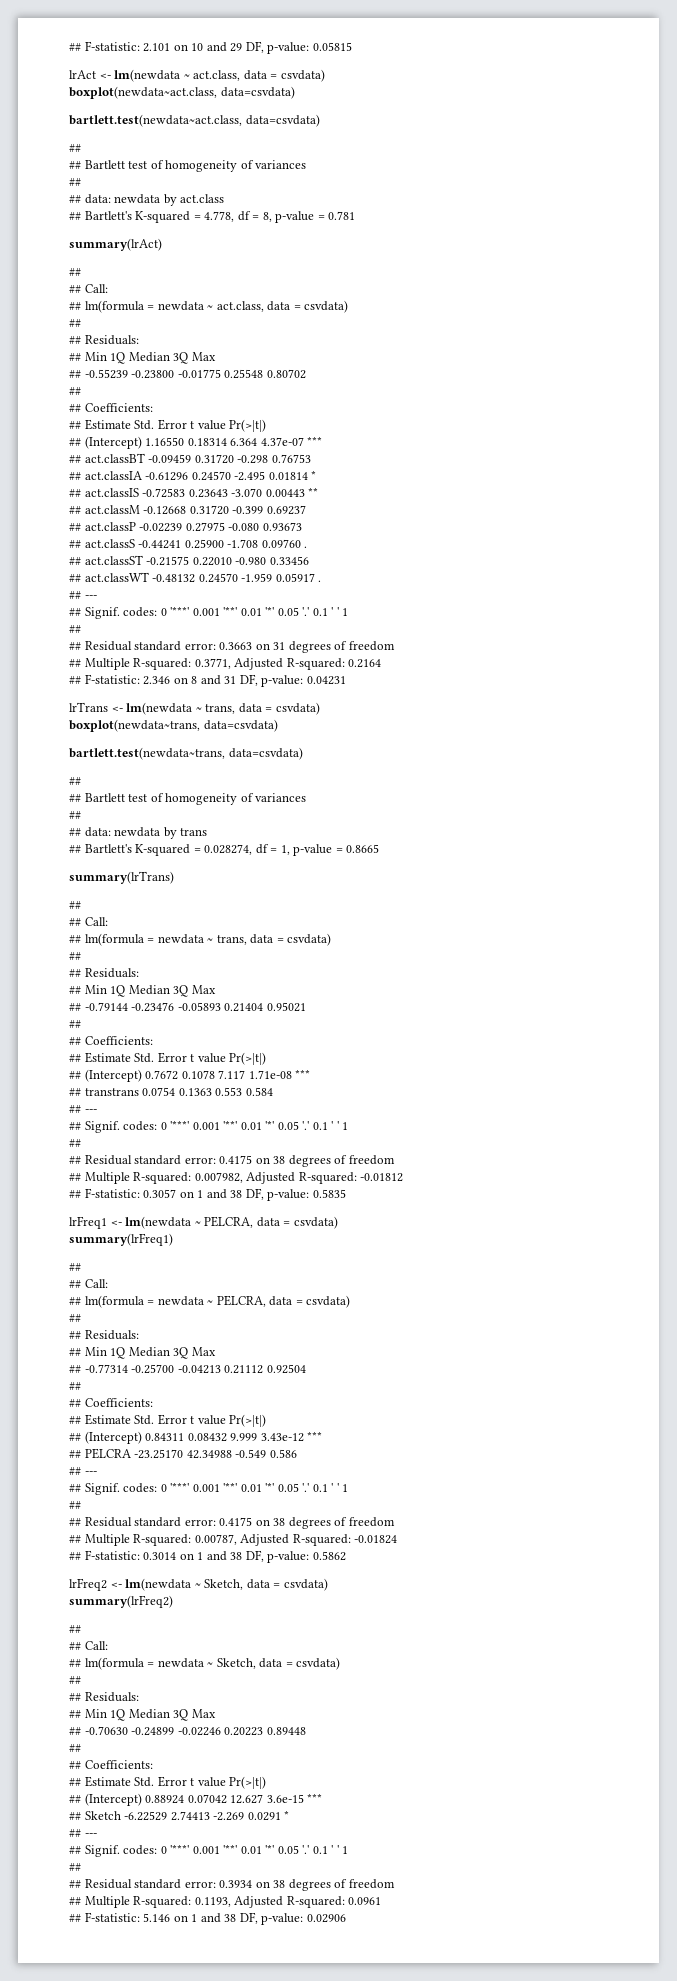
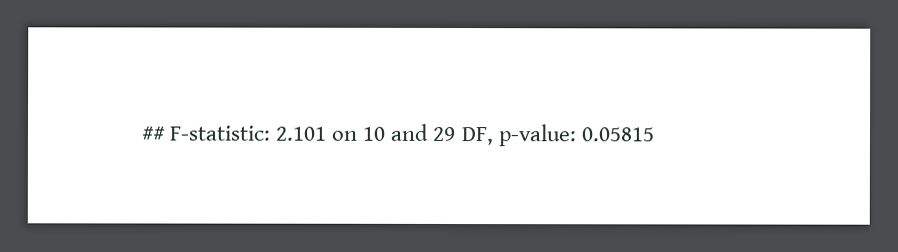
- lrAct <- lm(newdata ~ act.class, data = csvdata)
- boxplot(newdata~act.class, data=csvdata)
- bartlett.test(newdata~act.class, data=csvdata)
- ##
- ## Bartlett test of homogeneity of variances
- ##
- ## data: newdata by act.class
- ## Bartlett's K-squared = 4.778, df = 8, p-value = 0.781
- summary(lrAct)
- ##
- ## Call:
- ## lm(formula = newdata ~ act.class, data = csvdata)
- ##
- ## Residuals:
- ## Min 1Q Median 3Q Max
- ## -0.55239 -0.23800 -0.01775 0.25548 0.80702
- ##
- ## Coefficients:
- ## Estimate Std. Error t value Pr(>|t|)
- ## (Intercept) 1.16550 0.18314 6.364 4.37e-07 ***
- ## act.classBT -0.09459 0.31720 -0.298 0.76753
- ## act.classIA -0.61296 0.24570 -2.495 0.01814 *
- ## act.classIS -0.72583 0.23643 -3.070 0.00443 **
- ## act.classM -0.12668 0.31720 -0.399 0.69237
- ## act.classP -0.02239 0.27975 -0.080 0.93673
- ## act.classS -0.44241 0.25900 -1.708 0.09760 .
- ## act.classST -0.21575 0.22010 -0.980 0.33456
- ## act.classWT -0.48132 0.24570 -1.959 0.05917 .
- ## ---
- ## Signif. codes: 0 '***' 0.001 '**' 0.01 '*' 0.05 '.' 0.1 ' ' 1
- ##
- ## Residual standard error: 0.3663 on 31 degrees of freedom
- ## Multiple R-squared: 0.3771, Adjusted R-squared: 0.2164
- ## F-statistic: 2.346 on 8 and 31 DF, p-value: 0.04231
- lrTrans <- lm(newdata ~ trans, data = csvdata)
- boxplot(newdata~trans, data=csvdata)
- bartlett.test(newdata~trans, data=csvdata)
- ##
- ## Bartlett test of homogeneity of variances
- ##
- ## data: newdata by trans
- ## Bartlett's K-squared = 0.028274, df = 1, p-value = 0.8665
- summary(lrTrans)
- ##
- ## Call:
- ## lm(formula = newdata ~ trans, data = csvdata)
- ##
- ## Residuals:
- ## Min 1Q Median 3Q Max
- ## -0.79144 -0.23476 -0.05893 0.21404 0.95021
- ##
- ## Coefficients:
- ## Estimate Std. Error t value Pr(>|t|)
- ## (Intercept) 0.7672 0.1078 7.117 1.71e-08 ***
- ## transtrans 0.0754 0.1363 0.553 0.584
- ## ---
- ## Signif. codes: 0 '***' 0.001 '**' 0.01 '*' 0.05 '.' 0.1 ' ' 1
- ##
- ## Residual standard error: 0.4175 on 38 degrees of freedom
- ## Multiple R-squared: 0.007982, Adjusted R-squared: -0.01812
- ## F-statistic: 0.3057 on 1 and 38 DF, p-value: 0.5835
- lrFreq1 <- lm(newdata ~ PELCRA, data = csvdata)
- summary(lrFreq1)
- ##
- ## Call:
- ## lm(formula = newdata ~ PELCRA, data = csvdata)
- ##
- ## Residuals:
- ## Min 1Q Median 3Q Max
- ## -0.77314 -0.25700 -0.04213 0.21112 0.92504
- ##
- ## Coefficients:
- ## Estimate Std. Error t value Pr(>|t|)
- ## (Intercept) 0.84311 0.08432 9.999 3.43e-12 ***
- ## PELCRA -23.25170 42.34988 -0.549 0.586
- ## ---
- ## Signif. codes: 0 '***' 0.001 '**' 0.01 '*' 0.05 '.' 0.1 ' ' 1
- ##
- ## Residual standard error: 0.4175 on 38 degrees of freedom
- ## Multiple R-squared: 0.00787, Adjusted R-squared: -0.01824
- ## F-statistic: 0.3014 on 1 and 38 DF, p-value: 0.5862
- lrFreq2 <- lm(newdata ~ Sketch, data = csvdata)
- summary(lrFreq2)
- ##
- ## Call:
- ## lm(formula = newdata ~ Sketch, data = csvdata)
- ##
- ## Residuals:
- ## Min 1Q Median 3Q Max
- ## -0.70630 -0.24899 -0.02246 0.20223 0.89448
- ##
- ## Coefficients:
- ## Estimate Std. Error t value Pr(>|t|)
- ## (Intercept) 0.88924 0.07042 12.627 3.6e-15 ***
- ## Sketch -6.22529 2.74413 -2.269 0.0291 *
- ## ---
- ## Signif. codes: 0 '***' 0.001 '**' 0.01 '*' 0.05 '.' 0.1 ' ' 1
- ##
- ## Residual standard error: 0.3934 on 38 degrees of freedom
- ## Multiple R-squared: 0.1193, Adjusted R-squared: 0.0961
- ## F-statistic: 5.146 on 1 and 38 DF, p-value: 0.02906

